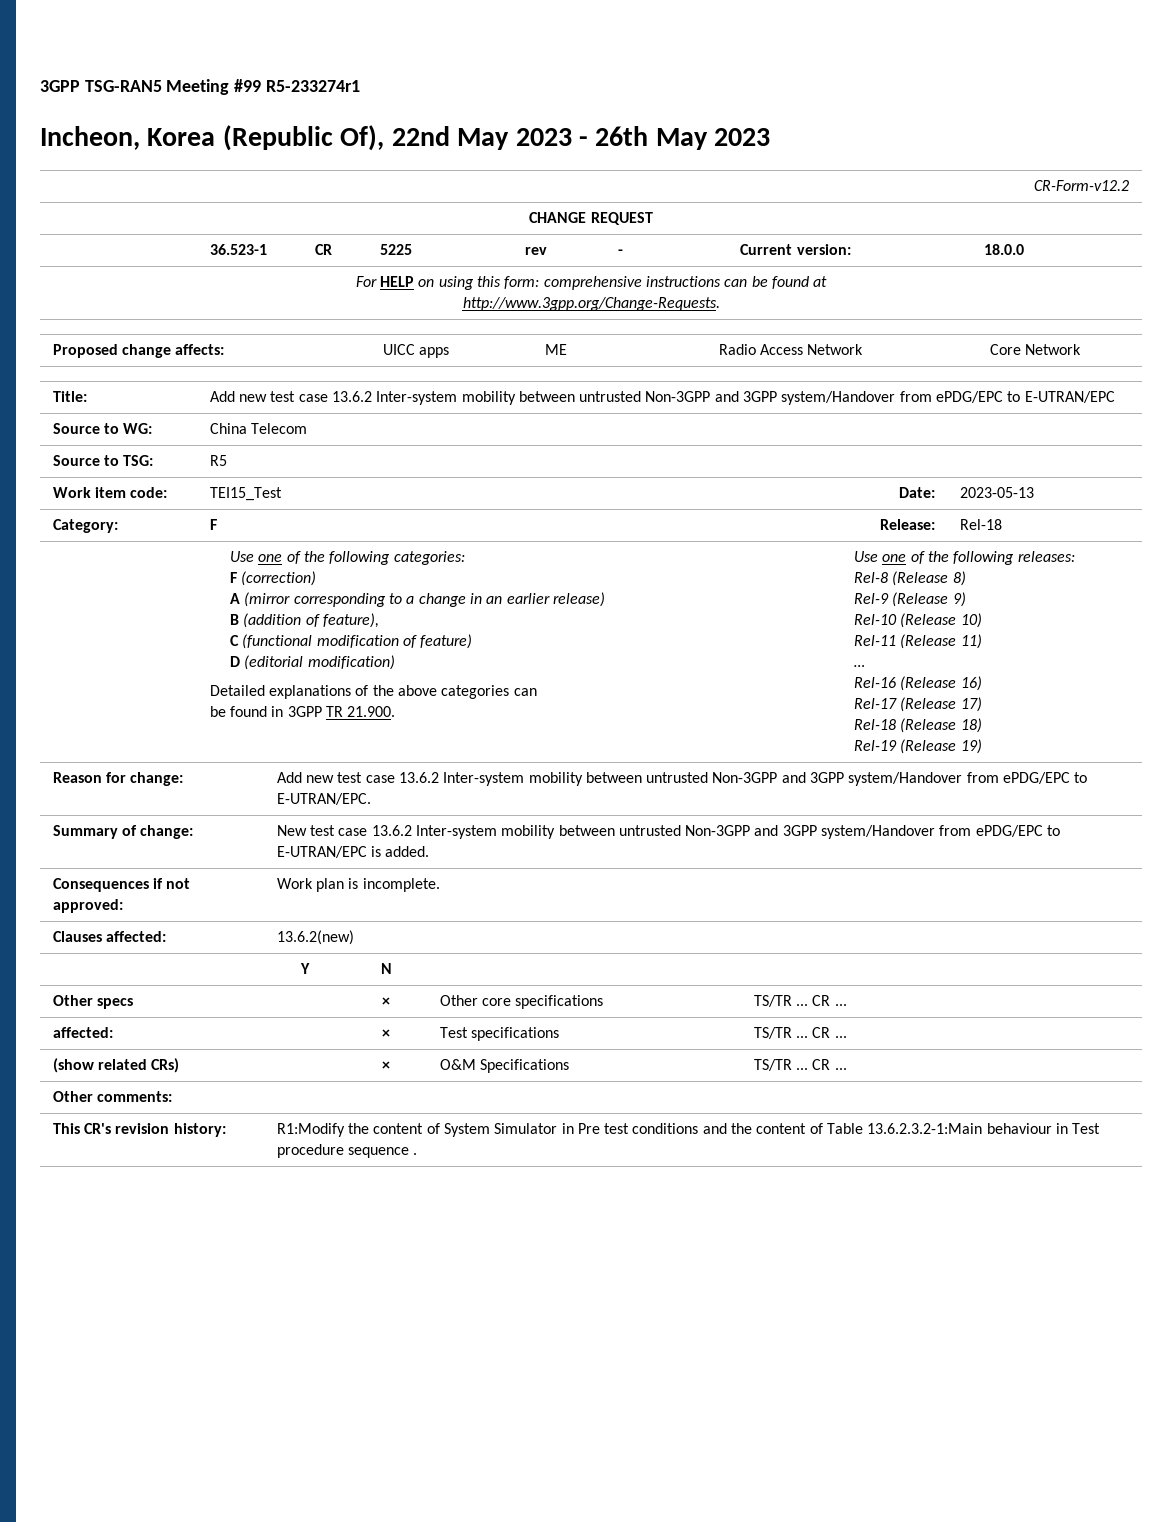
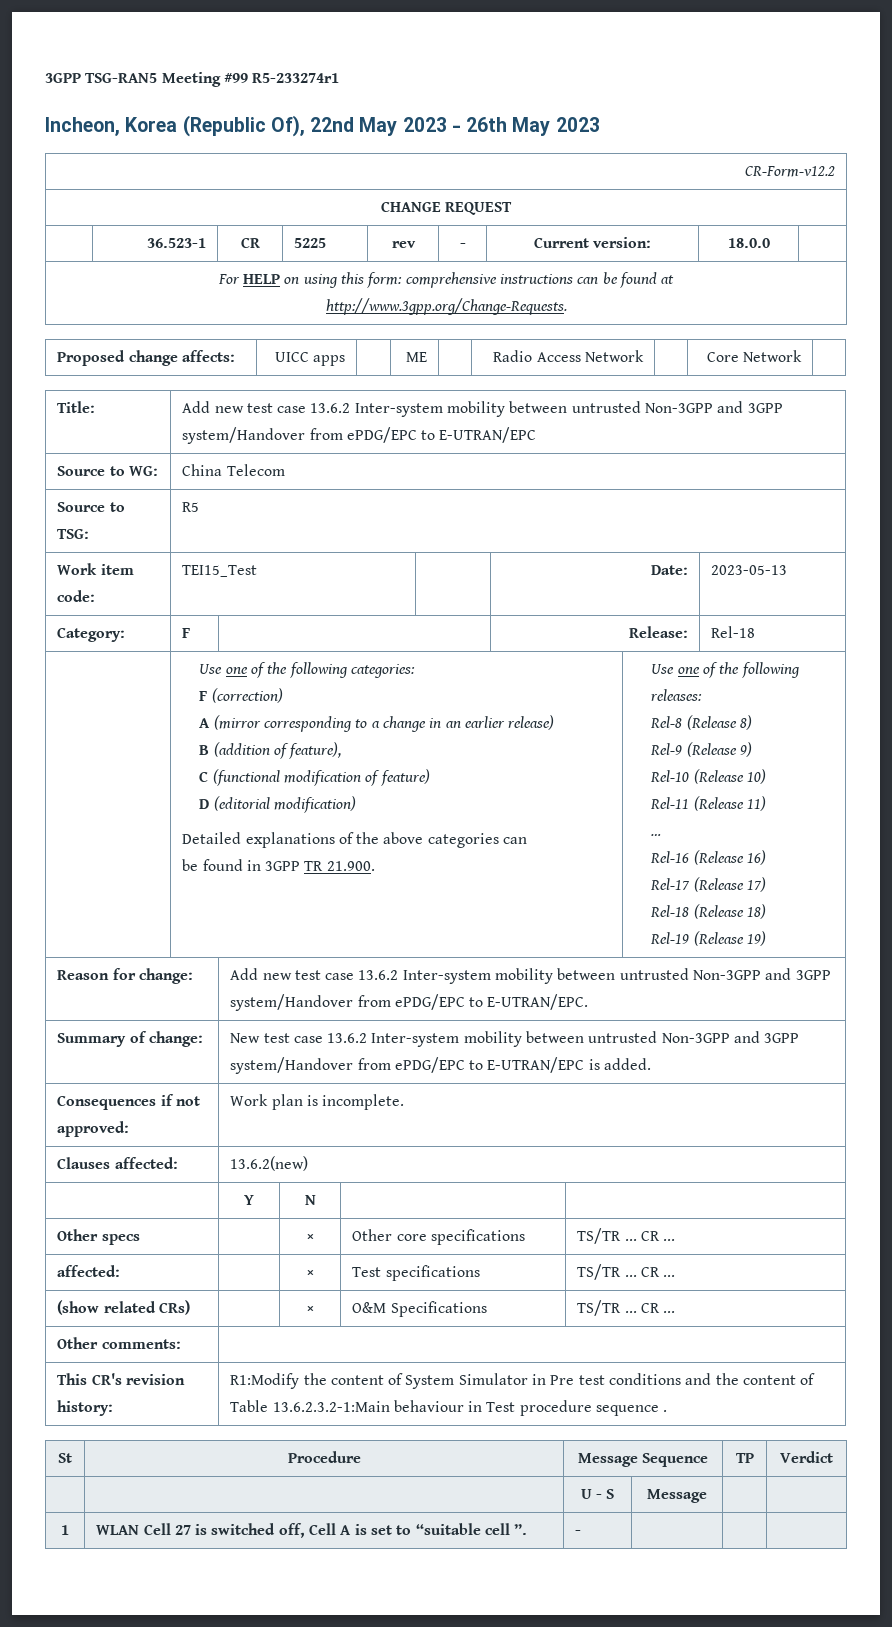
+ St | Procedure | Message Sequence | TP | Verdict
+ | | U - S | Message | |
+ 1 | WLAN Cell 27 is switched off, Cell A is set to “suitable cell ”. | - | | |

